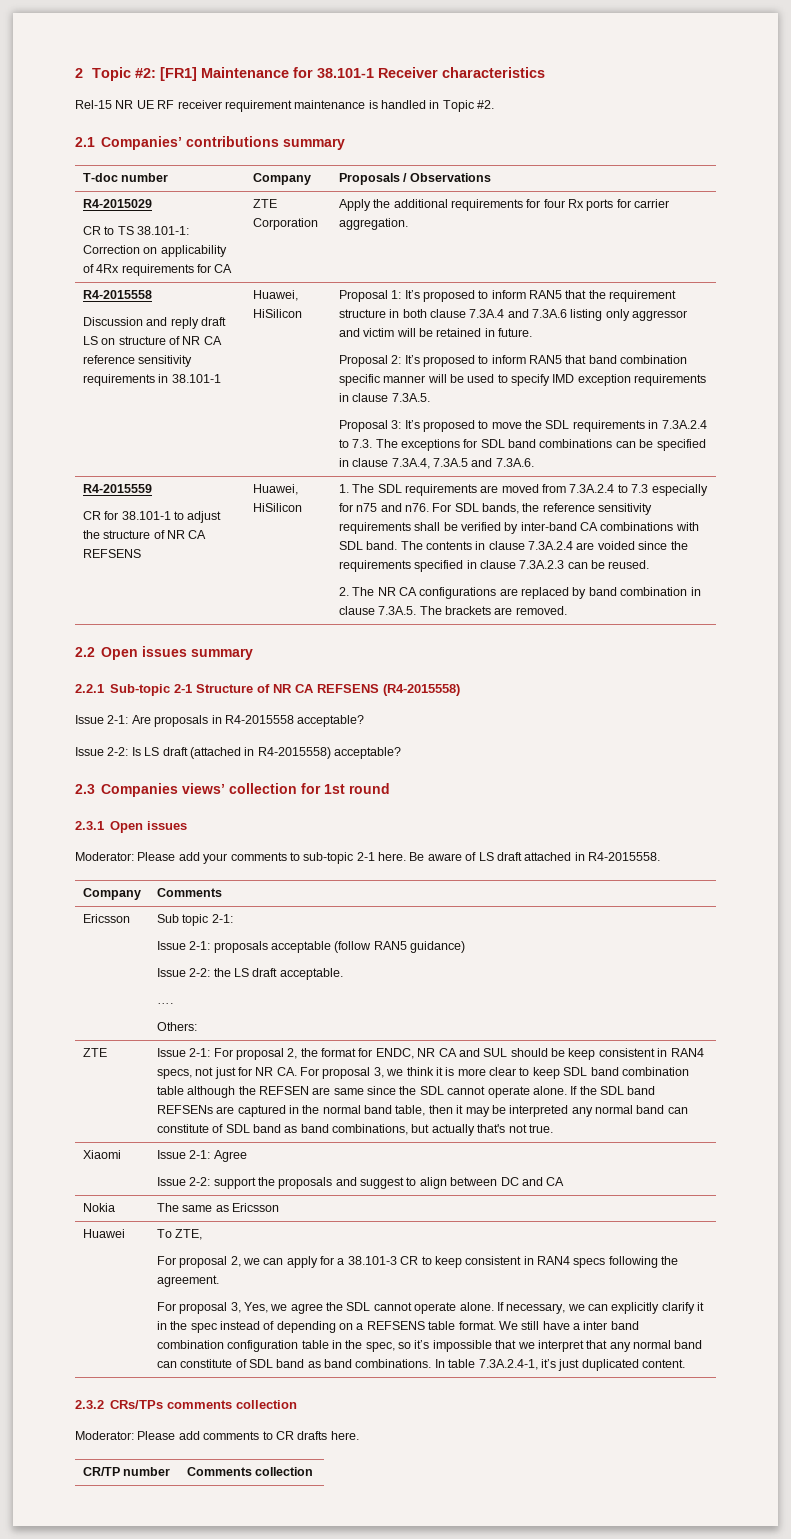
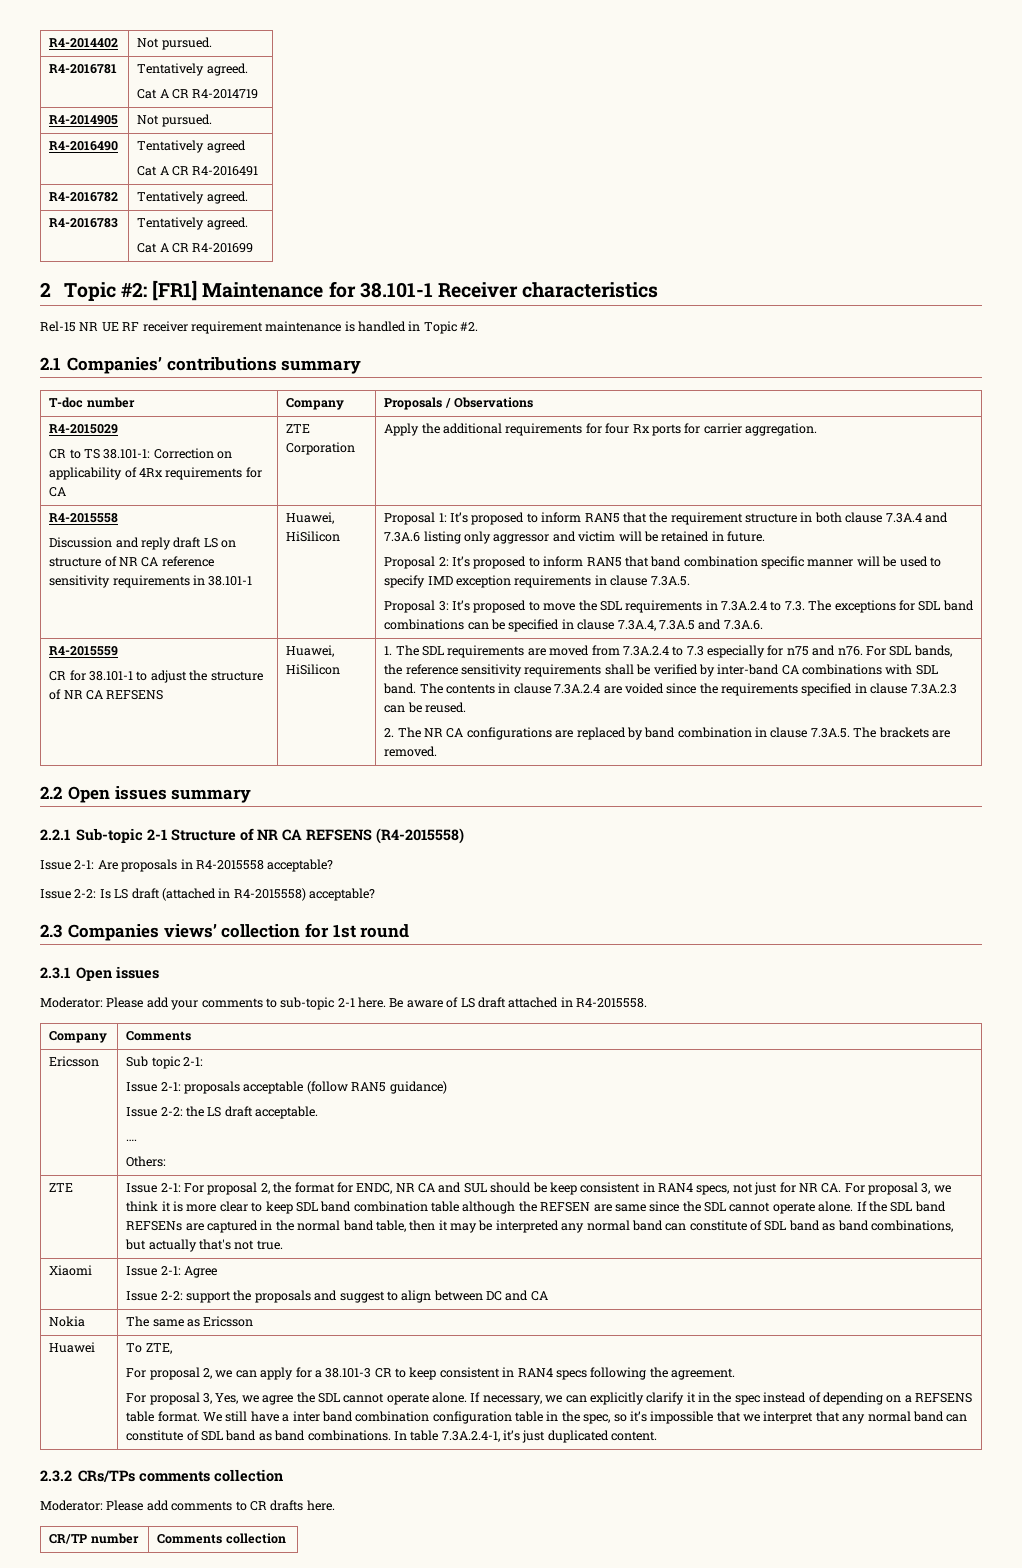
+ R4-2014402 | Not pursued.
+ R4-2016781 | Tentatively agreed.
+ Cat A CR R4-2014719
+ R4-2014905 | Not pursued.
+ R4-2016490 | Tentatively agreed
+ Cat A CR R4-2016491
+ R4-2016782 | Tentatively agreed.
+ R4-2016783 | Tentatively agreed.
+ Cat A CR R4-201699

